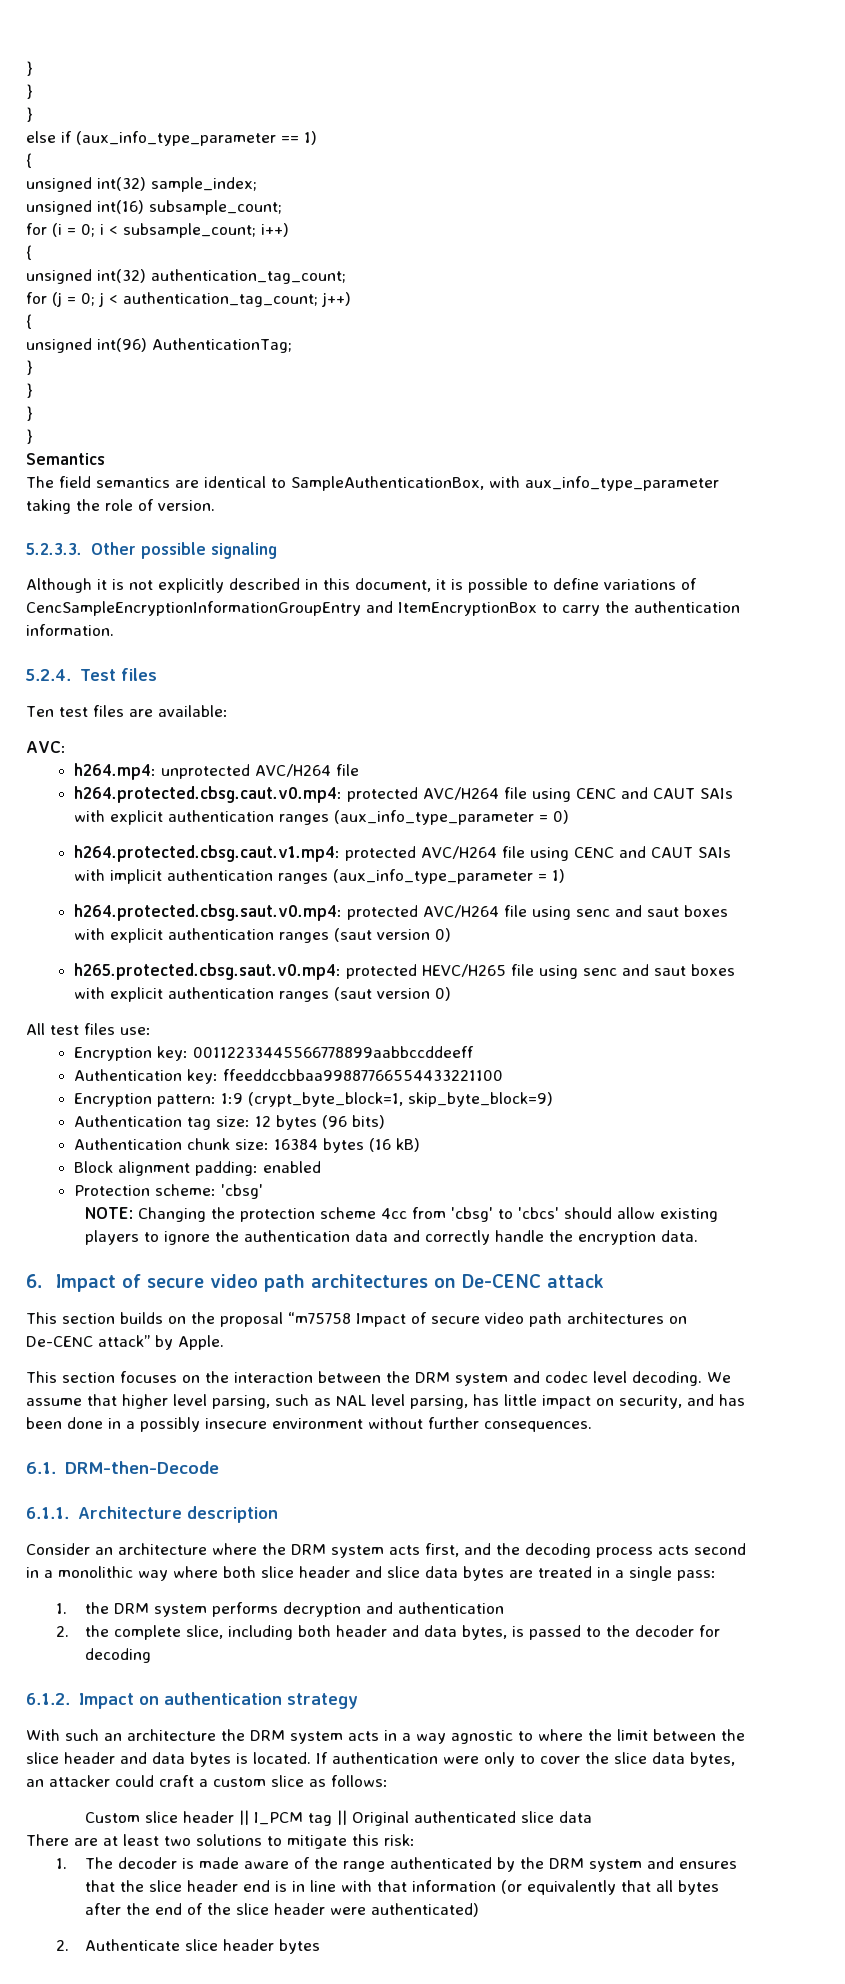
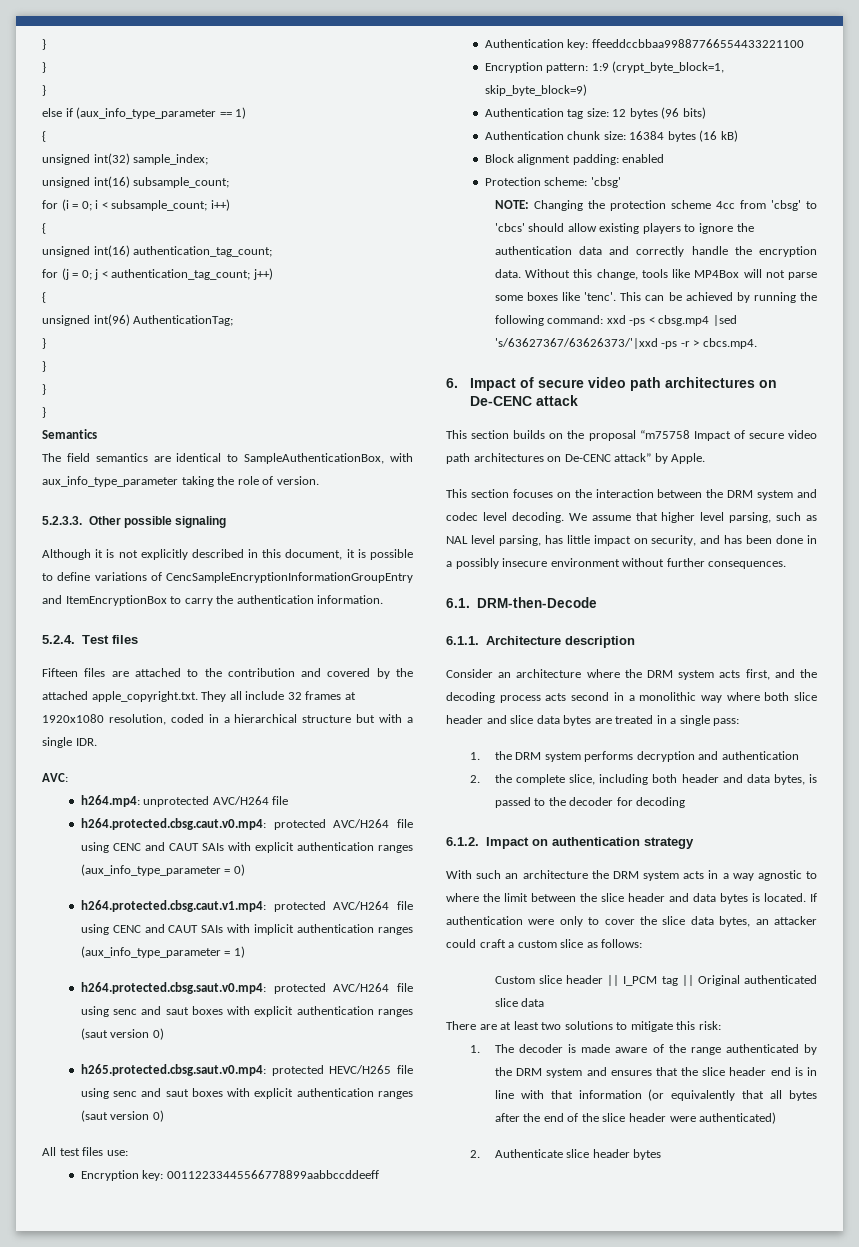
- unsigned int(32) authentication_tag_count;
+ unsigned int(16) authentication_tag_count;
- Ten test files are available:
+ Fifteen files are attached to the contribution and covered by the attached apple_copyright.txt. They all include 32 frames at 1920x1080 resolution, coded in a hierarchical structure but with a single IDR.
+ Without this change, tools like MP4Box will not parse some boxes like 'tenc'. This can be achieved by running the following command: xxd -ps < cbsg.mp4 |sed 's/63627367/63626373/'|xxd -ps -r > cbcs.mp4.

